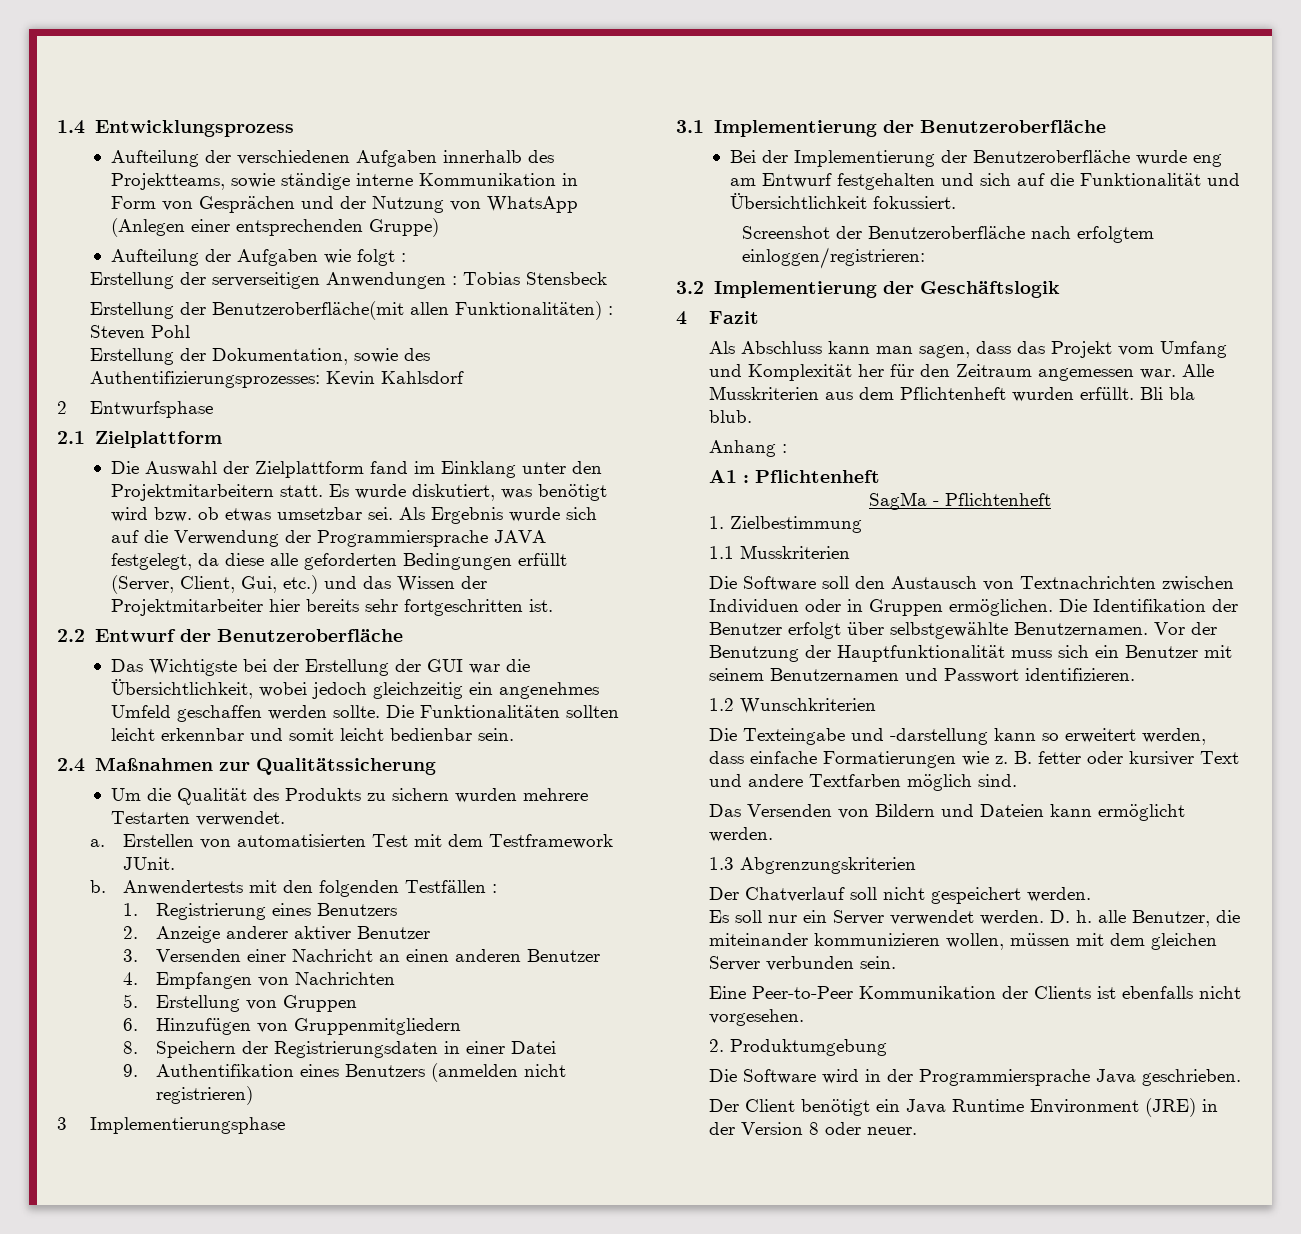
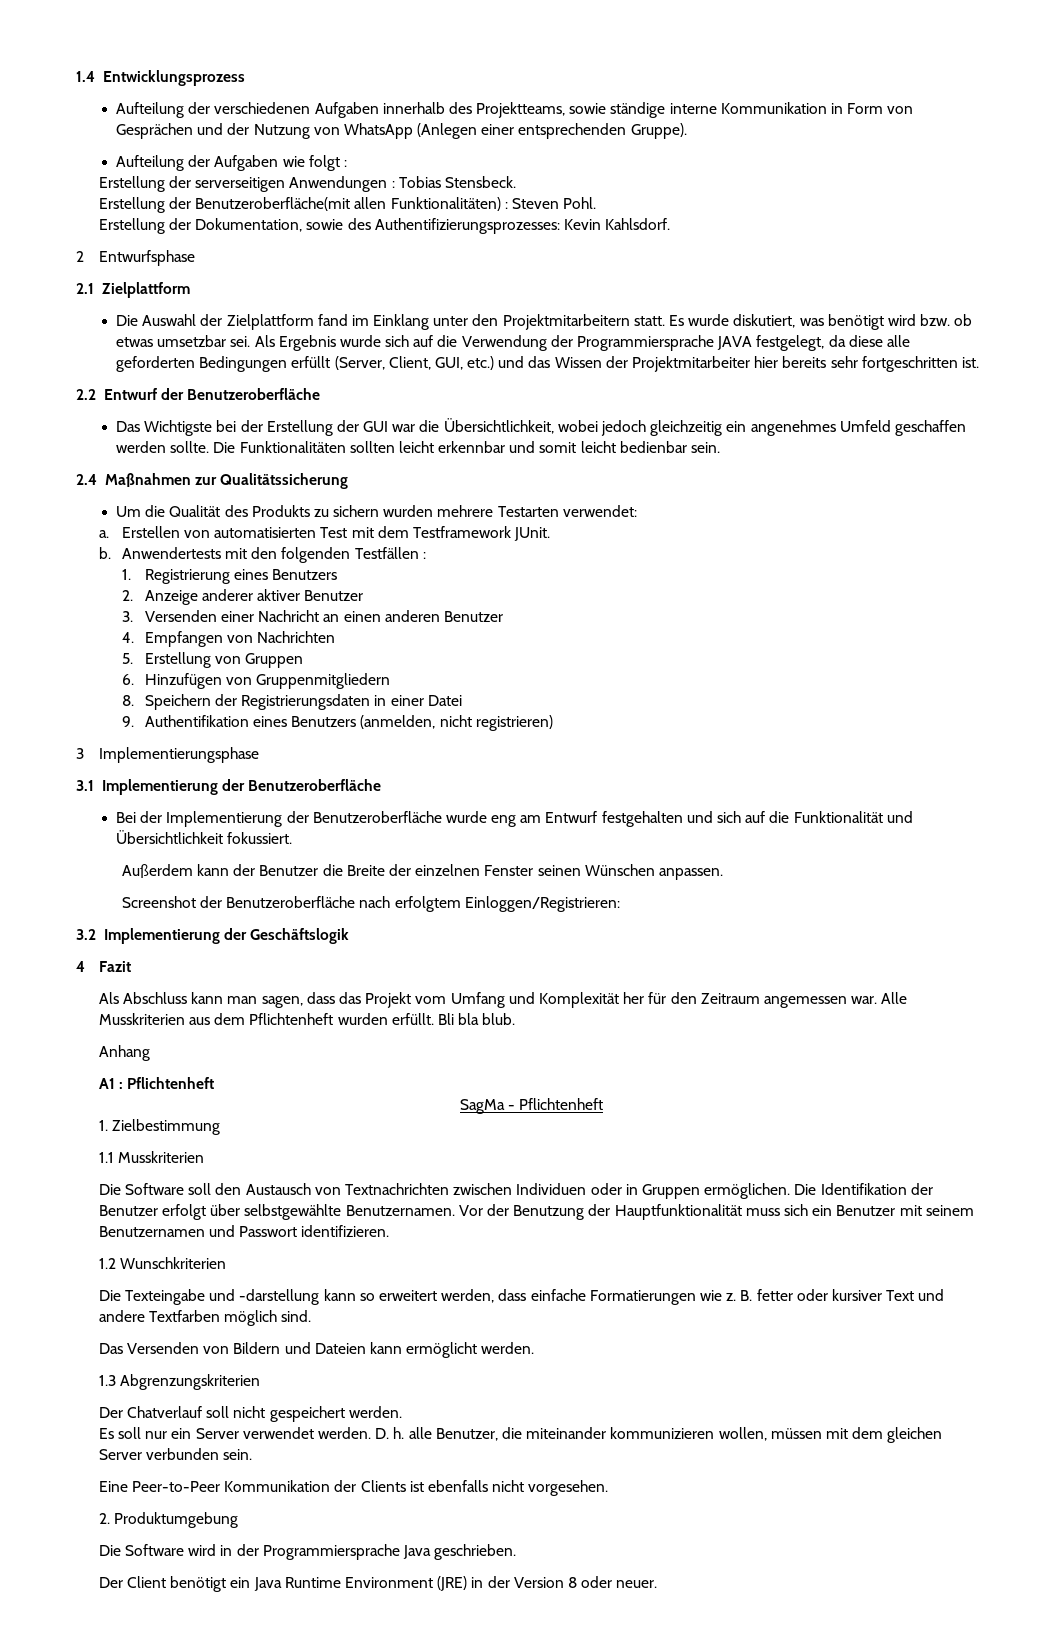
- Aufteilung der verschiedenen Aufgaben innerhalb des Projektteams, sowie ständige interne Kommunikation in Form von Gesprächen und der Nutzung von WhatsApp (Anlegen einer entsprechenden Gruppe)
+ Aufteilung der verschiedenen Aufgaben innerhalb des Projektteams, sowie ständige interne Kommunikation in Form von Gesprächen und der Nutzung von WhatsApp (Anlegen einer entsprechenden Gruppe).
- Erstellung der serverseitigen Anwendungen : Tobias Stensbeck
+ Erstellung der serverseitigen Anwendungen : Tobias Stensbeck.
- Erstellung der Benutzeroberfläche(mit allen Funktionalitäten) : Steven Pohl
+ Erstellung der Benutzeroberfläche(mit allen Funktionalitäten) : Steven Pohl.
- Erstellung der Dokumentation, sowie des Authentifizierungsprozesses: Kevin Kahlsdorf
+ Erstellung der Dokumentation, sowie des Authentifizierungsprozesses: Kevin Kahlsdorf.
- Als Ergebnis wurde sich auf die Verwendung der Programmiersprache JAVA festgelegt, da diese alle geforderten Bedingungen erfüllt (Server, Client, Gui, etc.) und das Wissen der Projektmitarbeiter hier bereits sehr fortgeschritten ist.
+ Als Ergebnis wurde sich auf die Verwendung der Programmiersprache JAVA festgelegt, da diese alle geforderten Bedingungen erfüllt (Server, Client, GUI, etc.) und das Wissen der Projektmitarbeiter hier bereits sehr fortgeschritten ist.
- Um die Qualität des Produkts zu sichern wurden mehrere Testarten verwendet.
+ Um die Qualität des Produkts zu sichern wurden mehrere Testarten verwendet:
- 9. Authentifikation eines Benutzers (anmelden nicht registrieren)
+ 9. Authentifikation eines Benutzers (anmelden, nicht registrieren)
+ Außerdem kann der Benutzer die Breite der einzelnen Fenster seinen Wünschen anpassen.
- Screenshot der Benutzeroberfläche nach erfolgtem einloggen/registrieren:
+ Screenshot der Benutzeroberfläche nach erfolgtem Einloggen/Registrieren:
- Anhang :
+ Anhang

